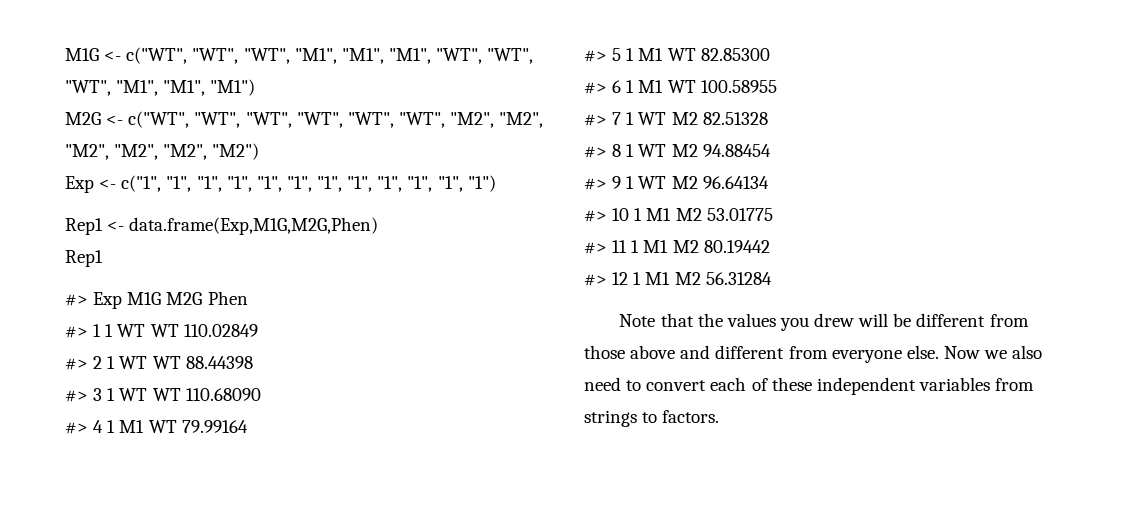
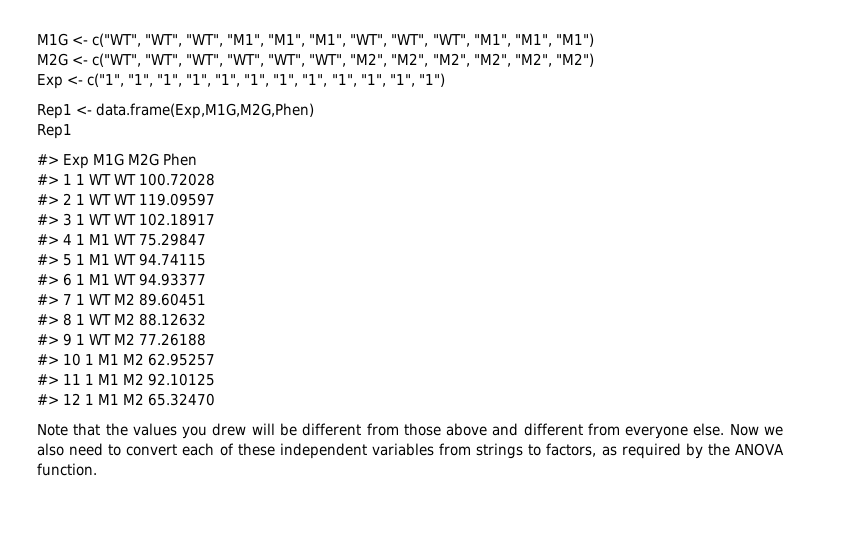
- #> 1 1 WT WT 110.02849
+ #> 1 1 WT WT 100.72028
- #> 2 1 WT WT 88.44398
+ #> 2 1 WT WT 119.09597
- #> 3 1 WT WT 110.68090
+ #> 3 1 WT WT 102.18917
- #> 4 1 M1 WT 79.99164
+ #> 4 1 M1 WT 75.29847
- #> 5 1 M1 WT 82.85300
+ #> 5 1 M1 WT 94.74115
- #> 6 1 M1 WT 100.58955
+ #> 6 1 M1 WT 94.93377
- #> 7 1 WT M2 82.51328
+ #> 7 1 WT M2 89.60451
- #> 8 1 WT M2 94.88454
+ #> 8 1 WT M2 88.12632
- #> 9 1 WT M2 96.64134
+ #> 9 1 WT M2 77.26188
- #> 10 1 M1 M2 53.01775
+ #> 10 1 M1 M2 62.95257
- #> 11 1 M1 M2 80.19442
+ #> 11 1 M1 M2 92.10125
- #> 12 1 M1 M2 56.31284
+ #> 12 1 M1 M2 65.32470
- Now we also need to convert each of these independent variables from strings to factors.
+ Now we also need to convert each of these independent variables from strings to factors, as required by the ANOVA function.

